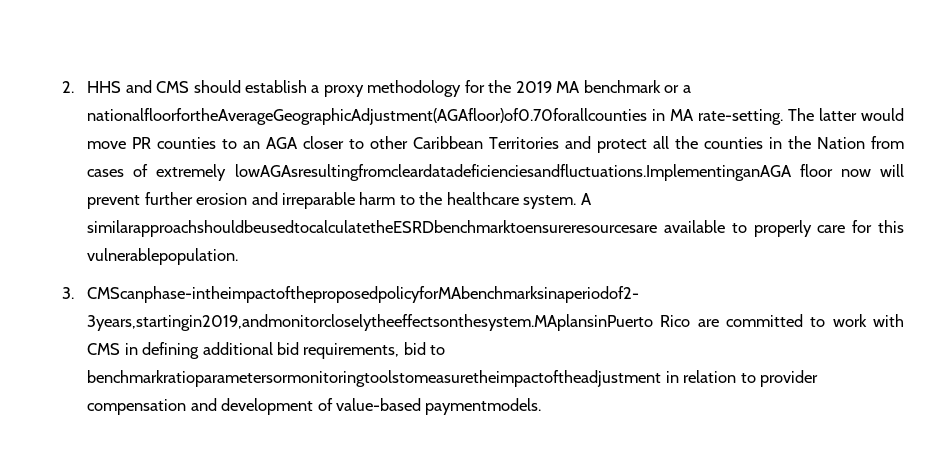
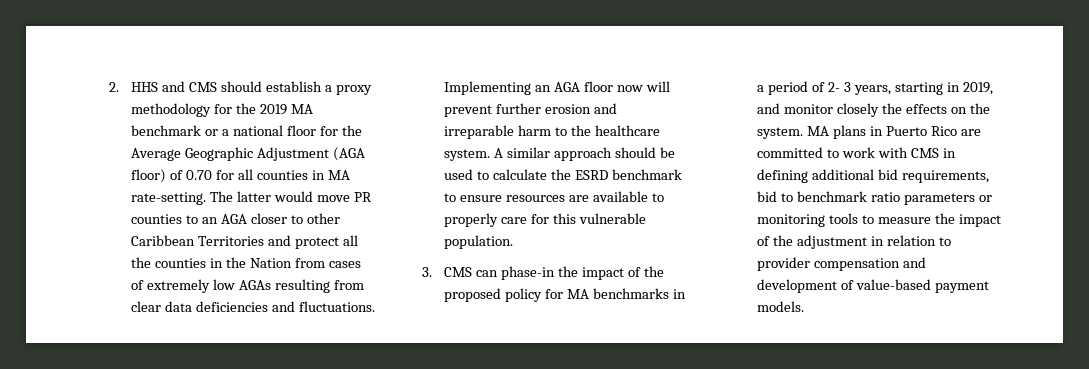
- 2. HHS and CMS should establish a proxy methodology for the 2019 MA benchmark or a nationalfloorfortheAverageGeographicAdjustment(AGAfloor)of0.70forallcounties in MA rate-setting.
+ 2. HHS and CMS should establish a proxy methodology for the 2019 MA benchmark or a national floor for the Average Geographic Adjustment (AGA floor) of 0.70 for all counties in MA rate-setting.
- The latter would move PR counties to an AGA closer to other Caribbean Territories and protect all the counties in the Nation from cases of extremely lowAGAsresultingfromcleardatadeficienciesandfluctuations.ImplementinganAGA floor now will prevent further erosion and irreparable harm to the healthcare system.
+ The latter would move PR counties to an AGA closer to other Caribbean Territories and protect all the counties in the Nation from cases of extremely low AGAs resulting from clear data deficiencies and fluctuations. Implementing an AGA floor now will prevent further erosion and irreparable harm to the healthcare system.
- A similarapproachshouldbeusedtocalculatetheESRDbenchmarktoensureresourcesare available to properly care for this vulnerablepopulation.
+ A similar approach should be used to calculate the ESRD benchmark to ensure resources are available to properly care for this vulnerable population.
- 3. CMScanphase-intheimpactoftheproposedpolicyforMAbenchmarksinaperiodof2- 3years,startingin2019,andmonitorcloselytheeffectsonthesystem.MAplansinPuerto Rico are committed to work with CMS in defining additional bid requirements, bid to benchmarkratioparametersormonitoringtoolstomeasuretheimpactoftheadjustment in relation to provider compensation and development of value-based paymentmodels.
+ 3. CMS can phase-in the impact of the proposed policy for MA benchmarks in a period of 2- 3 years, starting in 2019, and monitor closely the effects on the system. MA plans in Puerto Rico are committed to work with CMS in defining additional bid requirements, bid to benchmark ratio parameters or monitoring tools to measure the impact of the adjustment in relation to provider compensation and development of value-based payment models.

